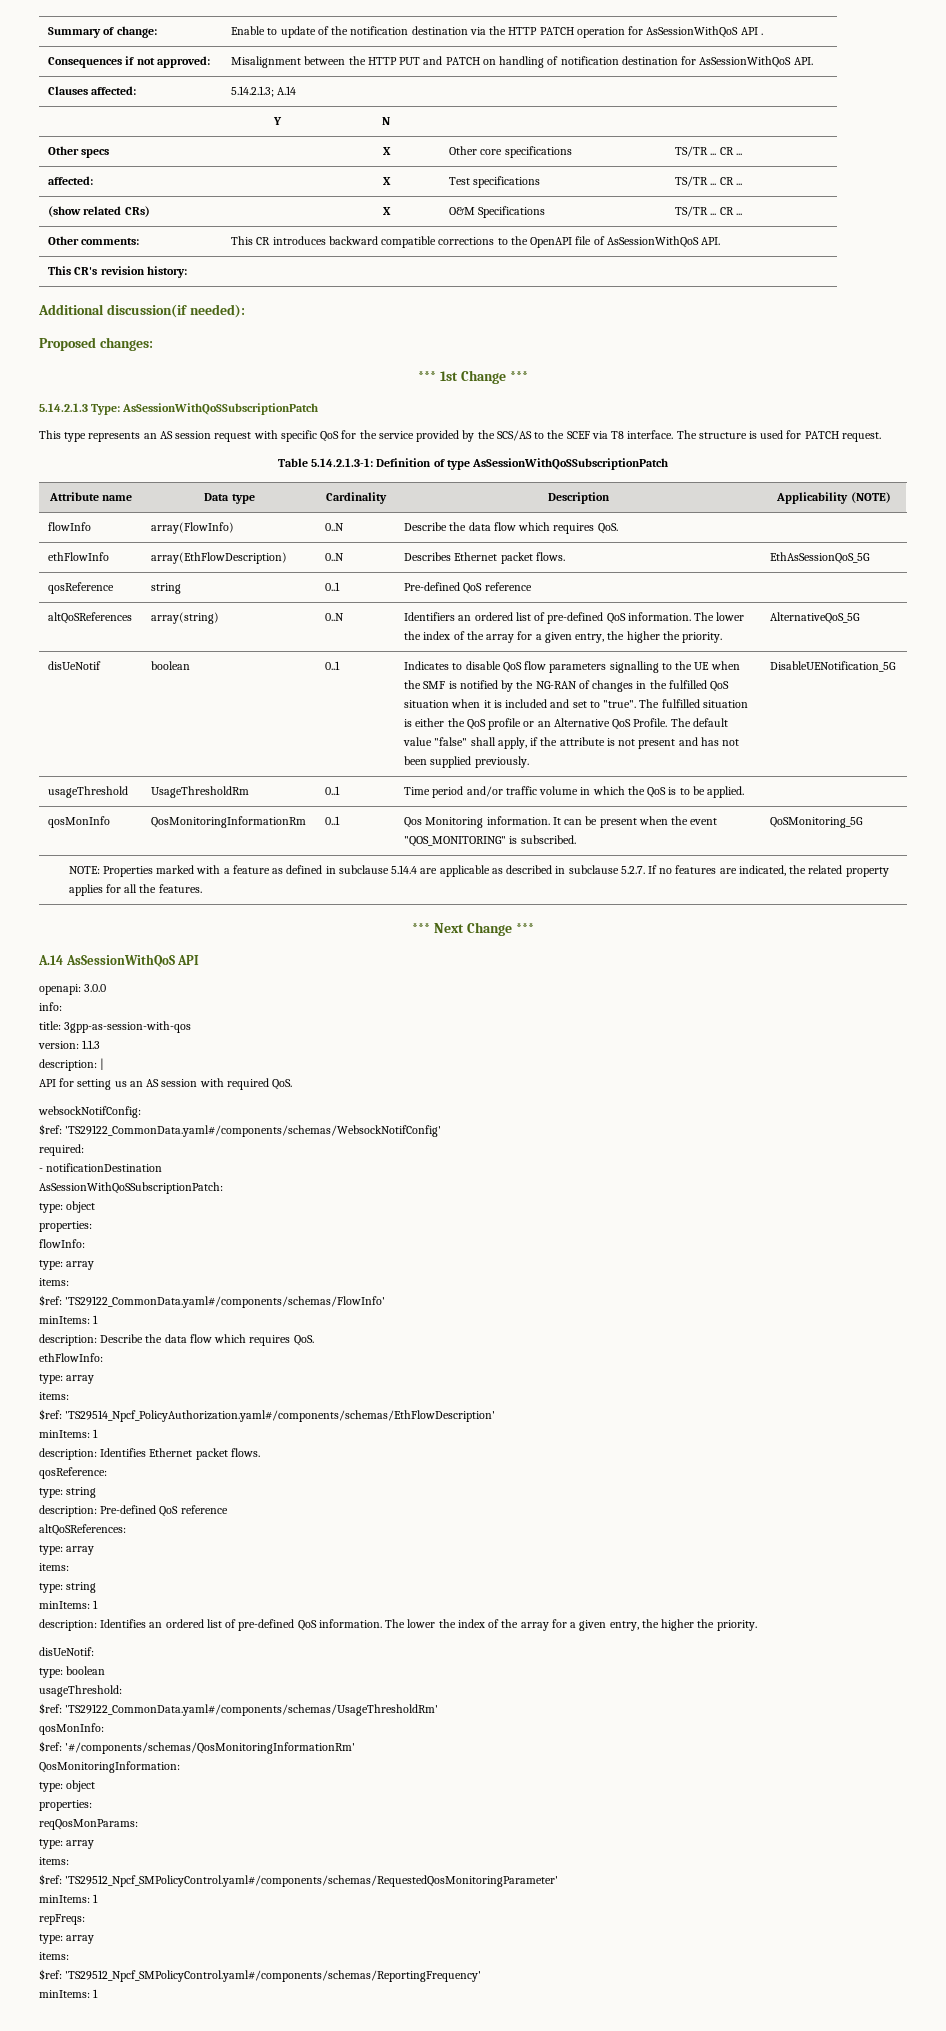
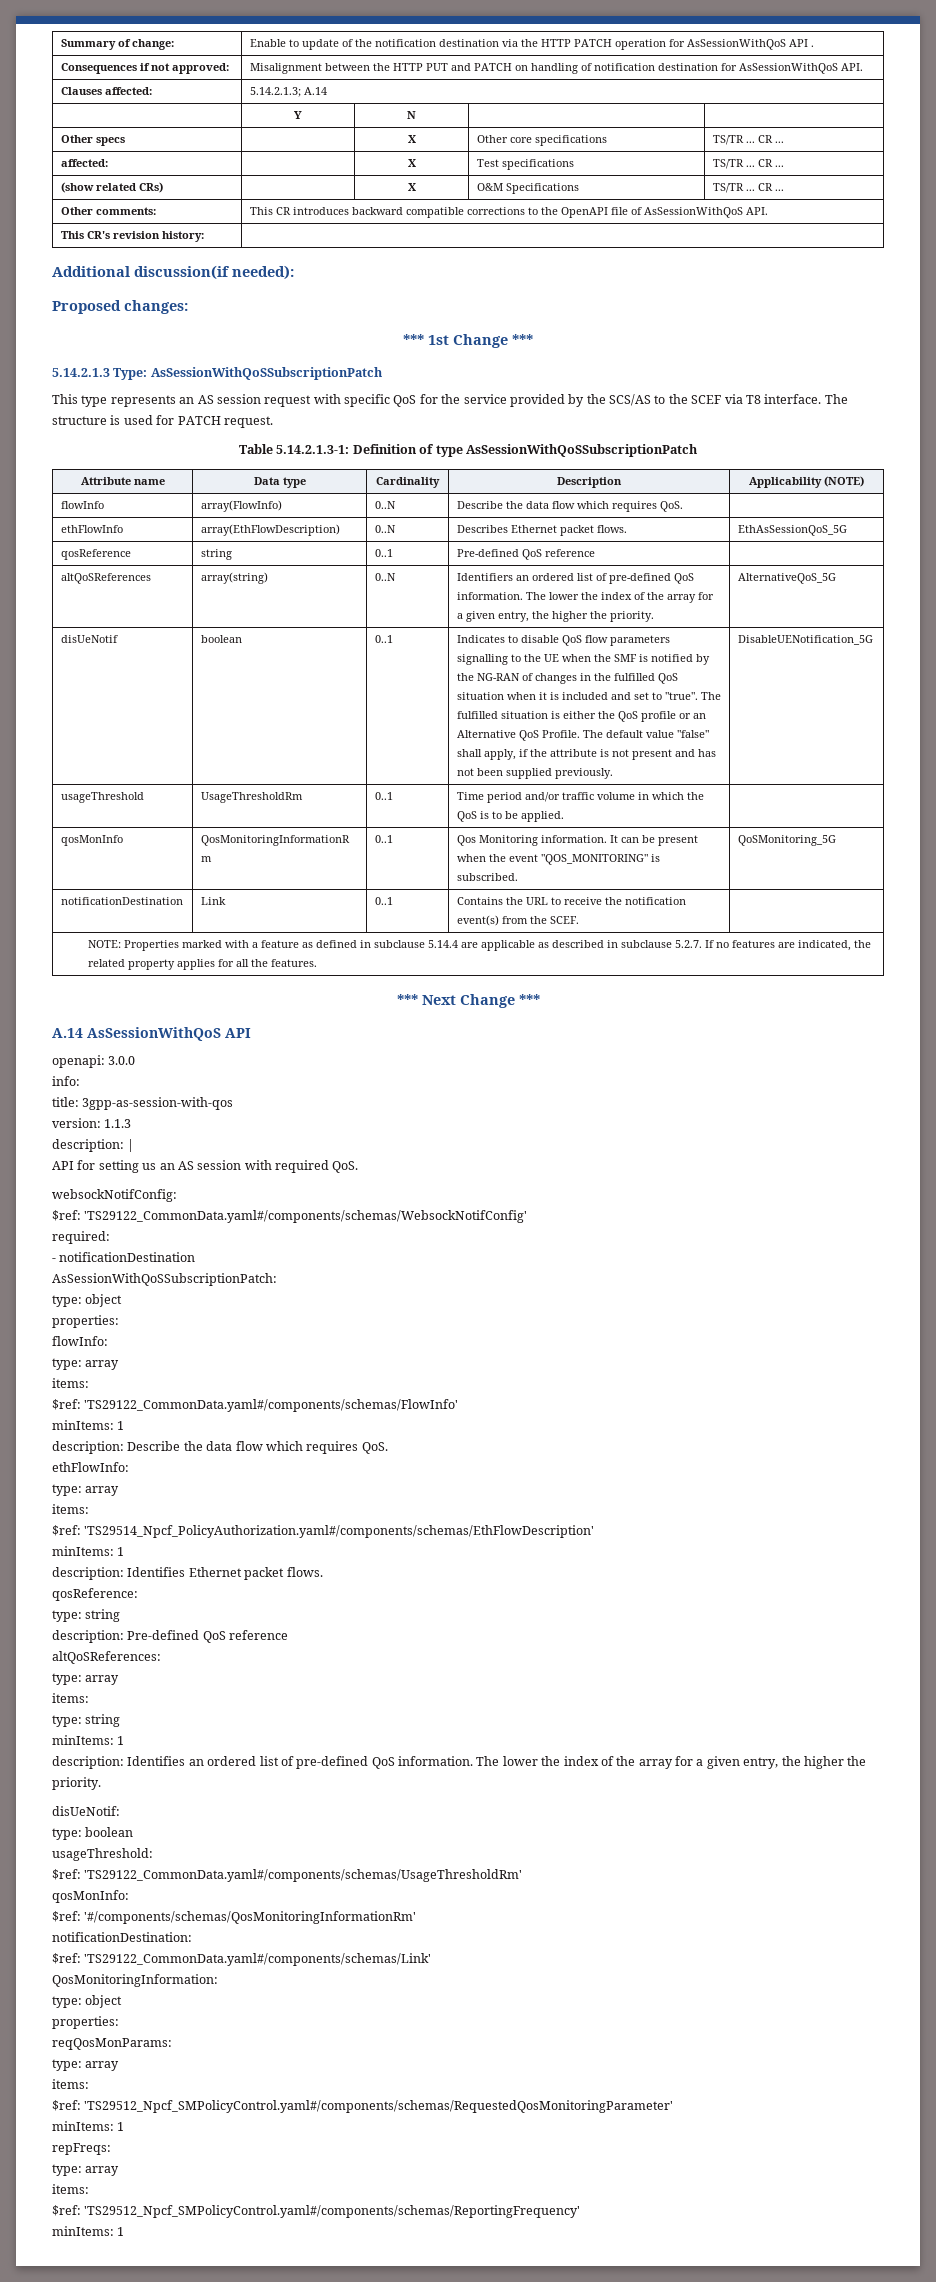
+ notificationDestination | Link | 0..1 | Contains the URL to receive the notification event(s) from the SCEF. |
+ notificationDestination:
+ $ref: 'TS29122_CommonData.yaml#/components/schemas/Link'

